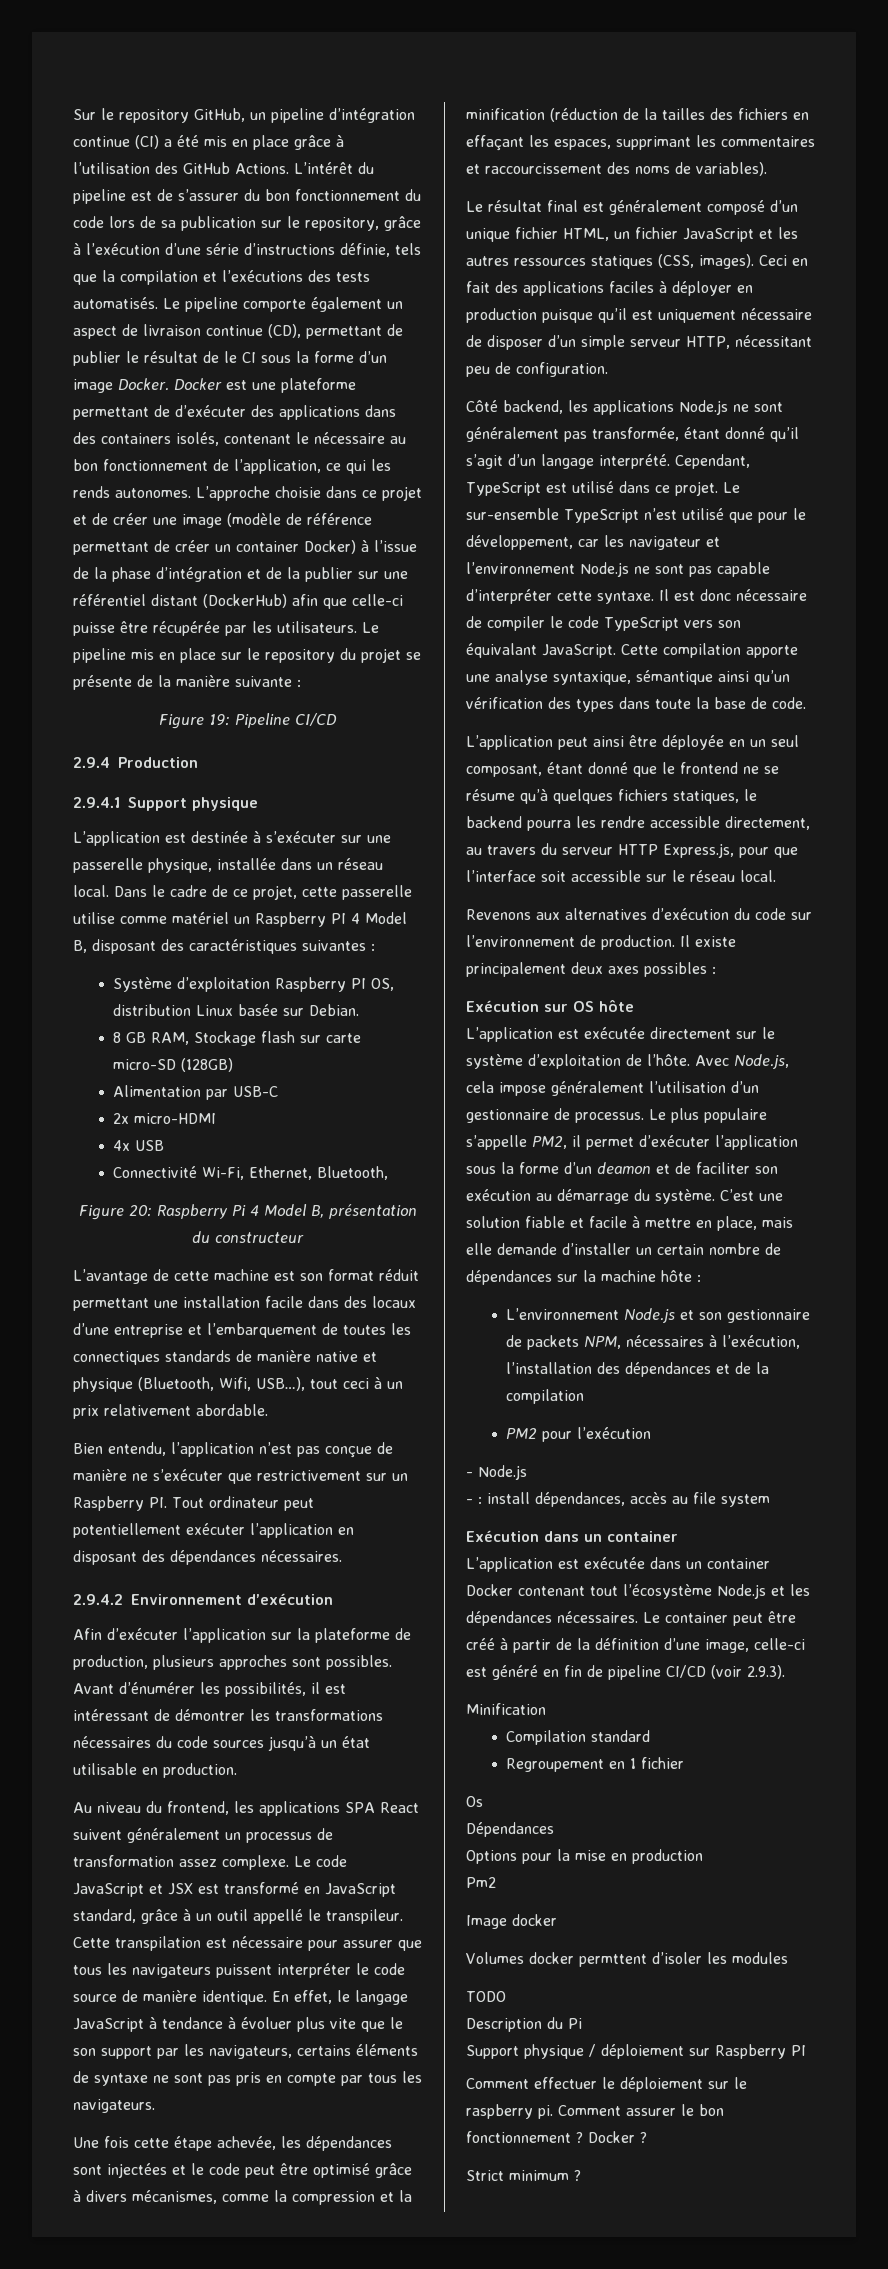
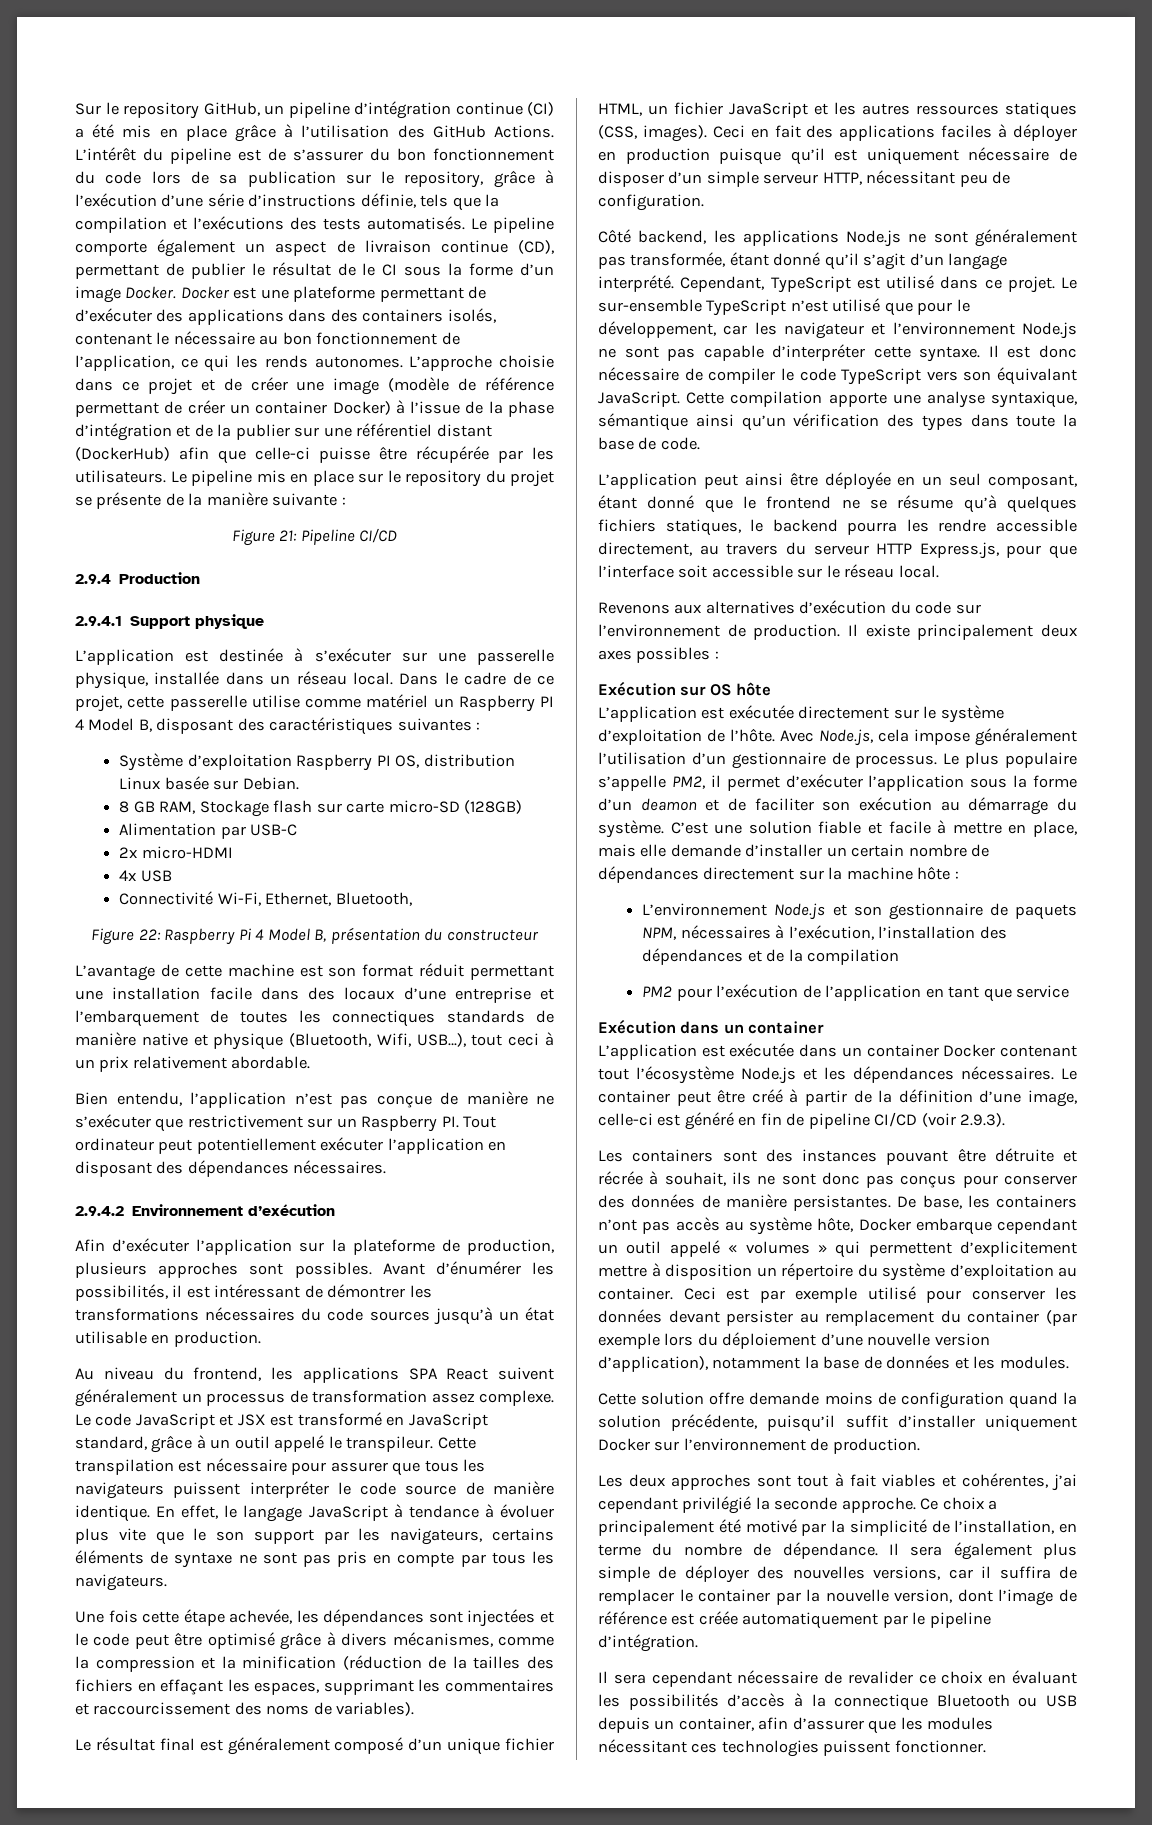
- Figure 19: Pipeline CI/CD
+ Figure 21: Pipeline CI/CD
- Figure 20: Raspberry Pi 4 Model B, présentation du constructeur
+ Figure 22: Raspberry Pi 4 Model B, présentation du constructeur
- Le code JavaScript et JSX est transformé en JavaScript standard, grâce à un outil appellé le transpileur.
+ Le code JavaScript et JSX est transformé en JavaScript standard, grâce à un outil appelé le transpileur.
- C’est une solution fiable et facile à mettre en place, mais elle demande d’installer un certain nombre de dépendances sur la machine hôte :
+ C’est une solution fiable et facile à mettre en place, mais elle demande d’installer un certain nombre de dépendances directement sur la machine hôte :
- L’environnement Node.js et son gestionnaire de packets NPM, nécessaires à l’exécution, l’installation des dépendances et de la compilation
+ L’environnement Node.js et son gestionnaire de paquets NPM, nécessaires à l’exécution, l’installation des dépendances et de la compilation
- PM2 pour l’exécution
- - Node.js
- - : install dépendances, accès au file system
+ PM2 pour l’exécution de l’application en tant que service
- Minification
- Compilation standard
- Regroupement en 1 fichier
- Os
- Dépendances
- Options pour la mise en production
- Pm2
- Image docker
- Volumes docker permttent d’isoler les modules
- TODO
- Description du Pi
- Support physique / déploiement sur Raspberry PI
- Comment effectuer le déploiement sur le raspberry pi. Comment assurer le bon fonctionnement ? Docker ?
- Strict minimum ?
+ Les containers sont des instances pouvant être détruite et récrée à souhait, ils ne sont donc pas conçus pour conserver des données de manière persistantes. De base, les containers n’ont pas accès au système hôte, Docker embarque cependant un outil appelé « volumes » qui permettent d’explicitement mettre à disposition un répertoire du système d’exploitation au container. Ceci est par exemple utilisé pour conserver les données devant persister au remplacement du container (par exemple lors du déploiement d’une nouvelle version d’application), notamment la base de données et les modules.
+ Cette solution offre demande moins de configuration quand la solution précédente, puisqu’il suffit d’installer uniquement Docker sur l’environnement de production.
+ Les deux approches sont tout à fait viables et cohérentes, j’ai cependant privilégié la seconde approche. Ce choix a principalement été motivé par la simplicité de l’installation, en terme du nombre de dépendance. Il sera également plus simple de déployer des nouvelles versions, car il suffira de remplacer le container par la nouvelle version, dont l’image de référence est créée automatiquement par le pipeline d’intégration.
+ Il sera cependant nécessaire de revalider ce choix en évaluant les possibilités d’accès à la connectique Bluetooth ou USB depuis un container, afin d’assurer que les modules nécessitant ces technologies puissent fonctionner.

